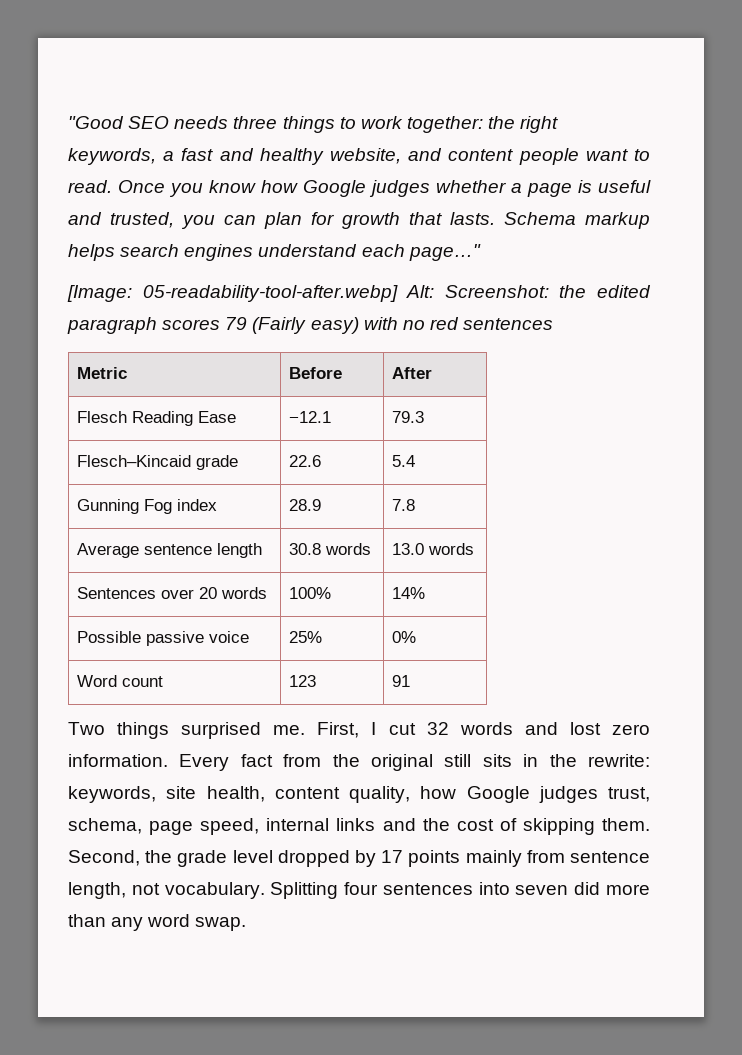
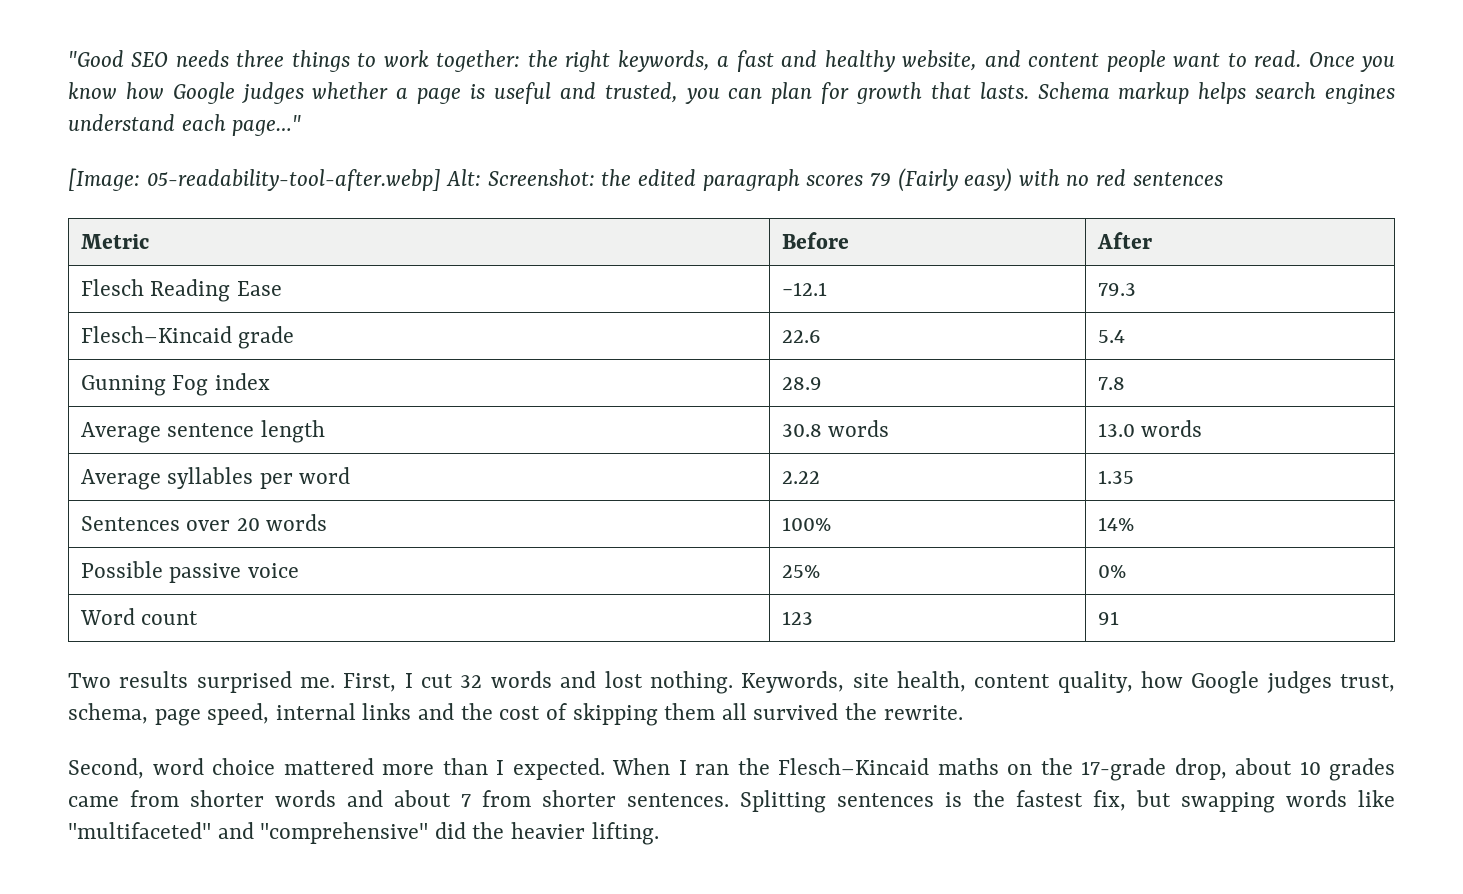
+ Average syllables per word | 2.22 | 1.35
- Two things surprised me.
+ Two results surprised me.
- First, I cut 32 words and lost zero information. Every fact from the original still sits in the rewrite: keywords, site health, content quality, how Google judges trust, schema, page speed, internal links and the cost of skipping them. Second, the grade level dropped by 17 points mainly from sentence length, not vocabulary. Splitting four sentences into seven did more than any word swap.
+ First, I cut 32 words and lost nothing. Keywords, site health, content quality, how Google judges trust, schema, page speed, internal links and the cost of skipping them all survived the rewrite.
+ Second, word choice mattered more than I expected. When I ran the Flesch–Kincaid maths on the 17-grade drop, about 10 grades came from shorter words and about 7 from shorter sentences. Splitting sentences is the fastest fix, but swapping words like "multifaceted" and "comprehensive" did the heavier lifting.

